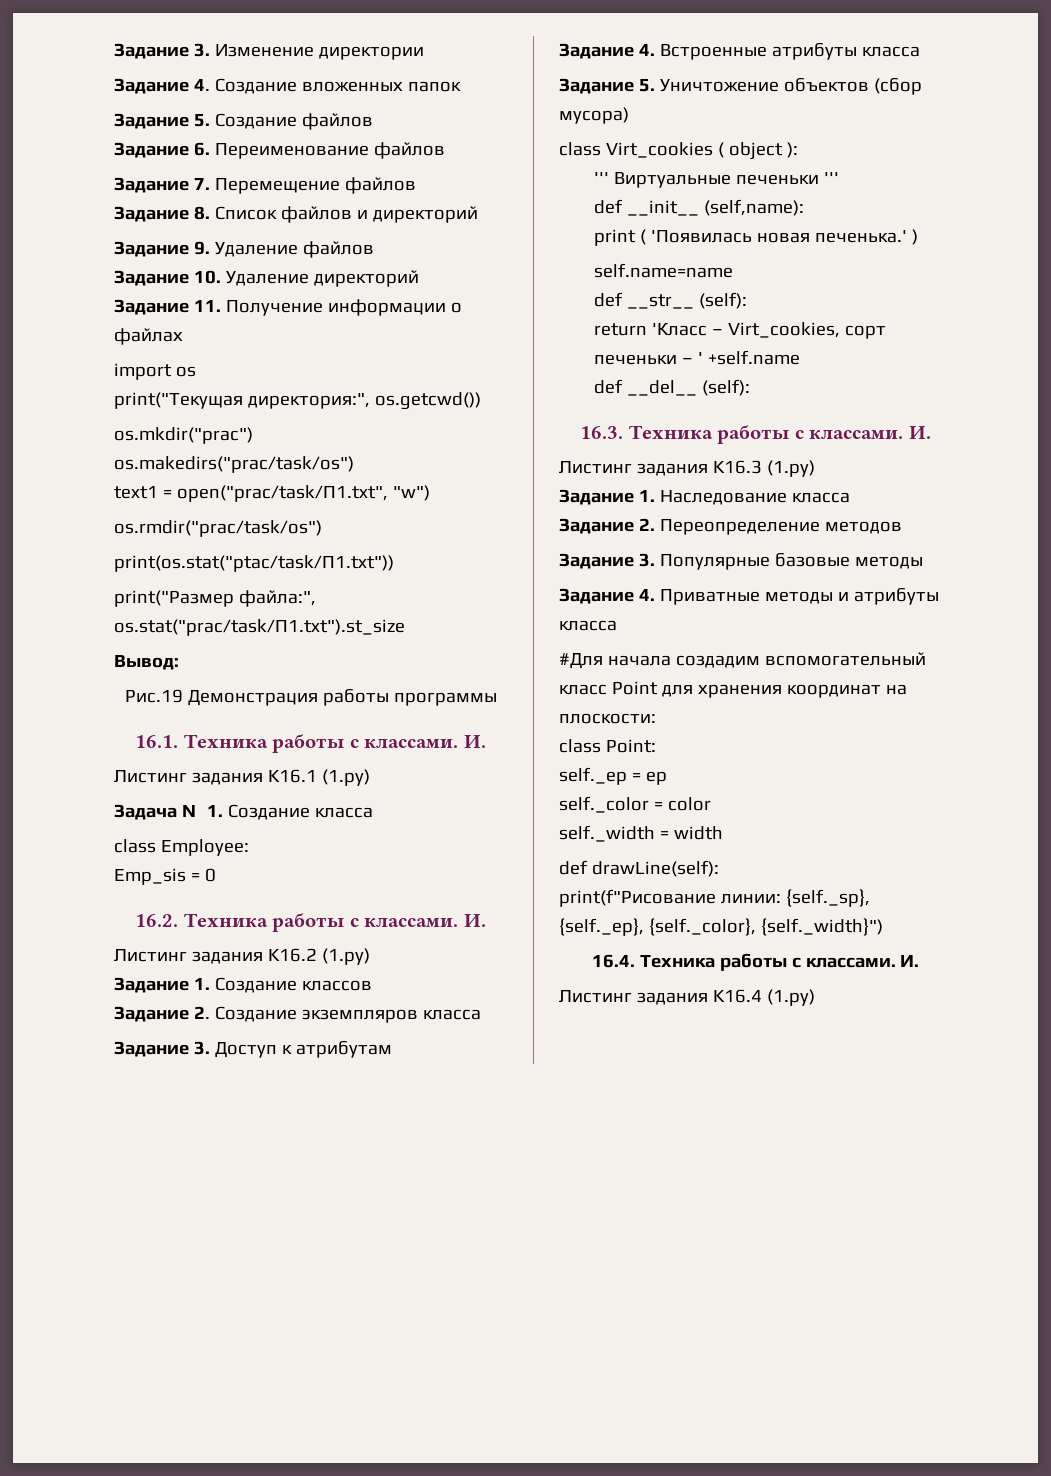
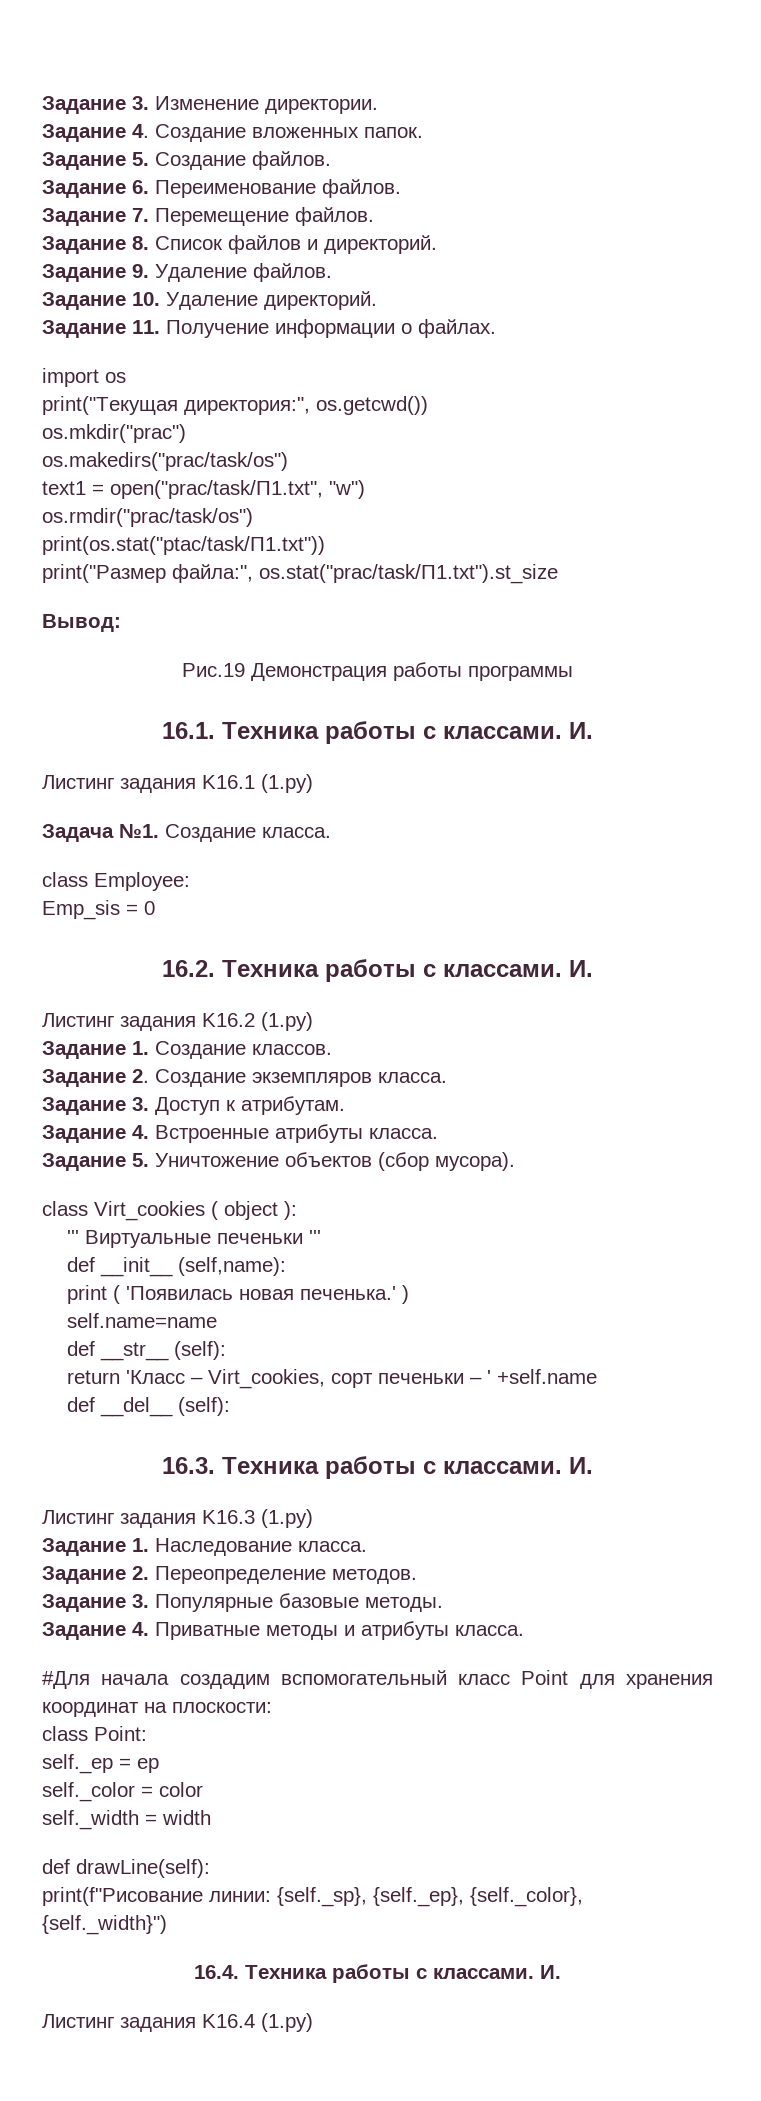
- Задание 3. Изменение директории
+ Задание 3. Изменение директории.
- Задание 4. Создание вложенных папок
+ Задание 4. Создание вложенных папок.
- Задание 5. Создание файлов
+ Задание 5. Создание файлов.
- Задание 6. Переименование файлов
+ Задание 6. Переименование файлов.
- Задание 7. Перемещение файлов
+ Задание 7. Перемещение файлов.
- Задание 8. Список файлов и директорий
+ Задание 8. Список файлов и директорий.
- Задание 9. Удаление файлов
+ Задание 9. Удаление файлов.
- Задание 10. Удаление директорий
+ Задание 10. Удаление директорий.
- Задание 11. Получение информации о файлах
+ Задание 11. Получение информации о файлах.
- Создание класса
+ Создание класса.
- Задание 1. Создание классов
+ Задание 1. Создание классов.
- Задание 2. Создание экземпляров класса
+ Задание 2. Создание экземпляров класса.
- Задание 3. Доступ к атрибутам
+ Задание 3. Доступ к атрибутам.
- Задание 4. Встроенные атрибуты класса
+ Задание 4. Встроенные атрибуты класса.
- Задание 5. Уничтожение объектов (сбор мусора)
+ Задание 5. Уничтожение объектов (сбор мусора).
- Задание 1. Наследование класса
+ Задание 1. Наследование класса.
- Задание 2. Переопределение методов
+ Задание 2. Переопределение методов.
- Задание 3. Популярные базовые методы
+ Задание 3. Популярные базовые методы.
- Задание 4. Приватные методы и атрибуты класса
+ Задание 4. Приватные методы и атрибуты класса.

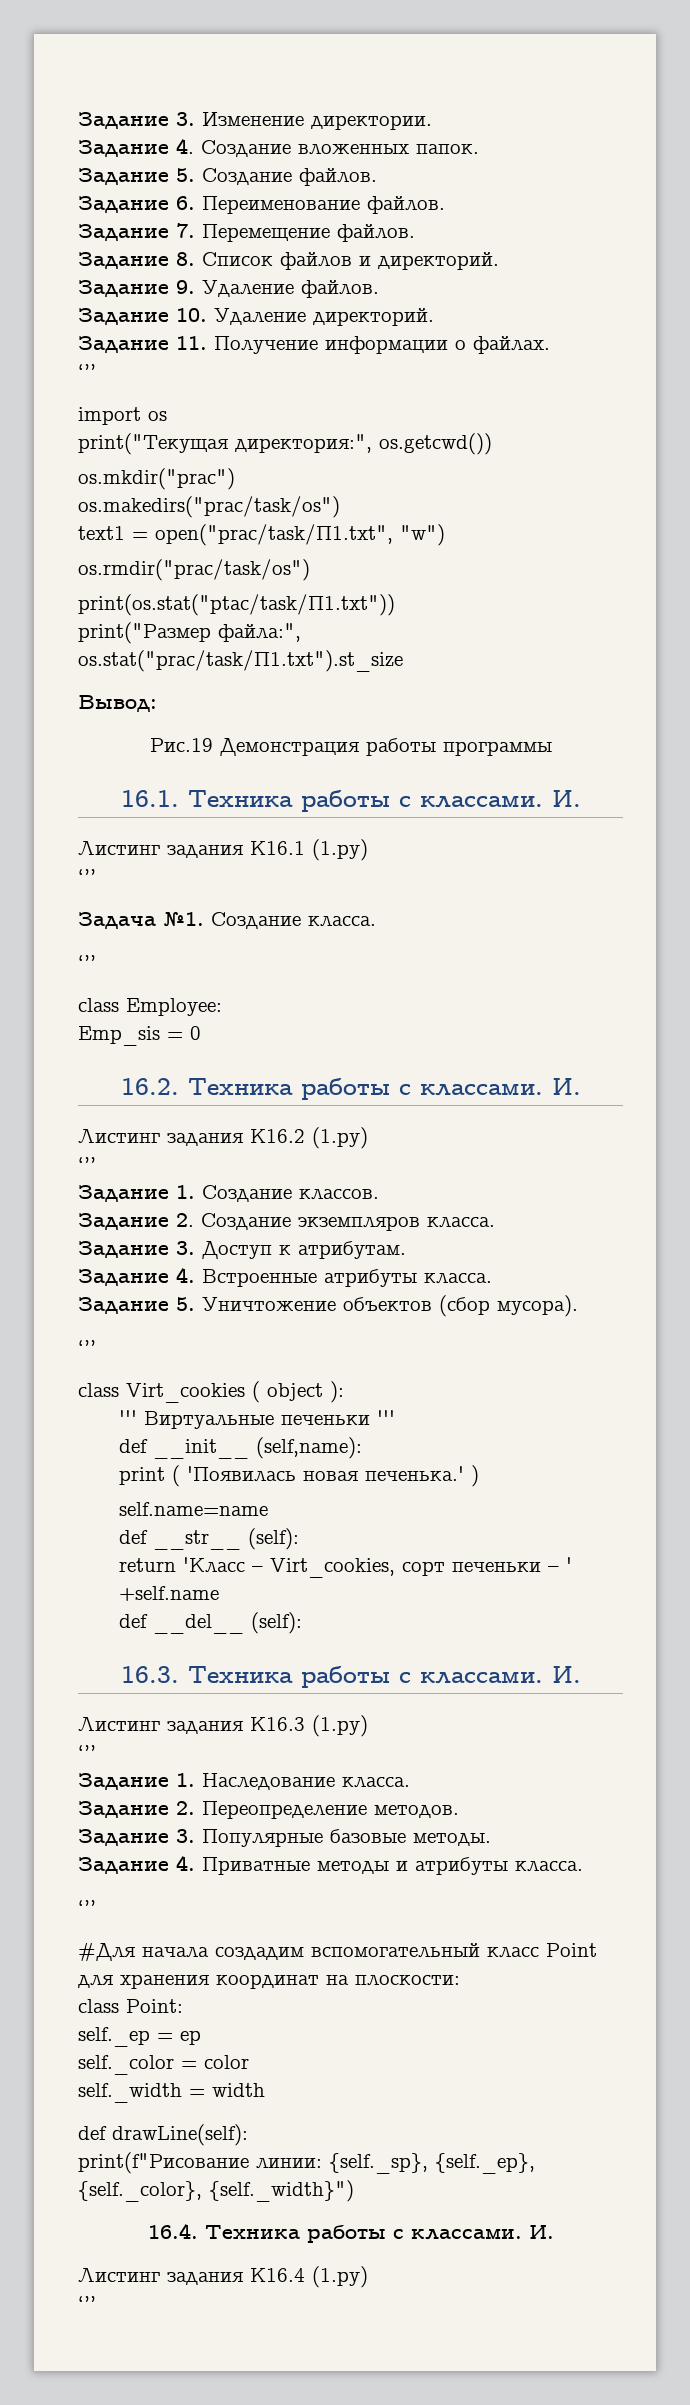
  Задание 11. Получение информации о файлах.
+ ‘’’
  Листинг задания K16.1 (1.py)
+ ‘’’
  Создание класса.
+ ‘’’
  Листинг задания K16.2 (1.py)
+ ‘’’
  Задание 5. Уничтожение объектов (сбор мусора).
+ ‘’’
  Листинг задания K16.3 (1.py)
+ ‘’’
  Задание 4. Приватные методы и атрибуты класса.
+ ‘’’
  Листинг задания K16.4 (1.py)
+ ‘’’

